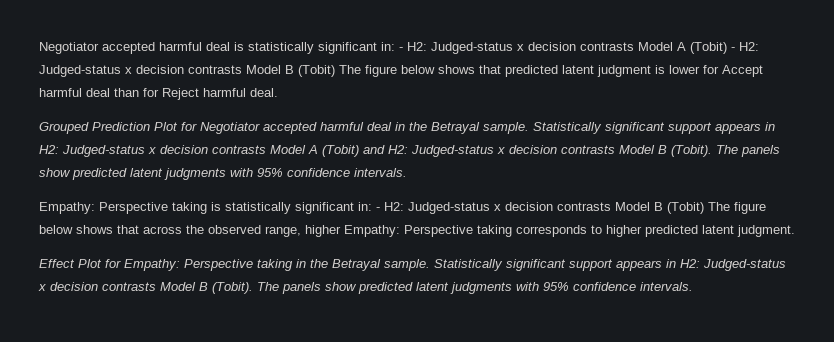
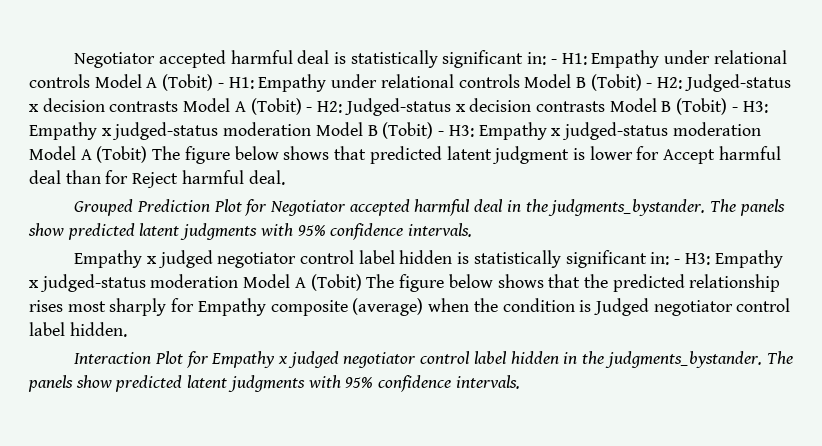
- Negotiator accepted harmful deal is statistically significant in: - H2: Judged-status x decision contrasts Model A (Tobit) - H2: Judged-status x decision contrasts Model B (Tobit) The figure below shows that predicted latent judgment is lower for Accept harmful deal than for Reject harmful deal.
+ Negotiator accepted harmful deal is statistically significant in: - H1: Empathy under relational controls Model A (Tobit) - H1: Empathy under relational controls Model B (Tobit) - H2: Judged-status x decision contrasts Model A (Tobit) - H2: Judged-status x decision contrasts Model B (Tobit) - H3: Empathy x judged-status moderation Model B (Tobit) - H3: Empathy x judged-status moderation Model A (Tobit) The figure below shows that predicted latent judgment is lower for Accept harmful deal than for Reject harmful deal.
- Grouped Prediction Plot for Negotiator accepted harmful deal in the Betrayal sample. Statistically significant support appears in H2: Judged-status x decision contrasts Model A (Tobit) and H2: Judged-status x decision contrasts Model B (Tobit).
+ Grouped Prediction Plot for Negotiator accepted harmful deal in the judgments_bystander.
- Empathy: Perspective taking is statistically significant in: - H2: Judged-status x decision contrasts Model B (Tobit) The figure below shows that across the observed range, higher Empathy: Perspective taking corresponds to higher predicted latent judgment.
- Effect Plot for Empathy: Perspective taking in the Betrayal sample. Statistically significant support appears in H2: Judged-status x decision contrasts Model B (Tobit).
+ Empathy x judged negotiator control label hidden is statistically significant in: - H3: Empathy x judged-status moderation Model A (Tobit) The figure below shows that the predicted relationship rises most sharply for Empathy composite (average) when the condition is Judged negotiator control label hidden.
+ Interaction Plot for Empathy x judged negotiator control label hidden in the judgments_bystander.

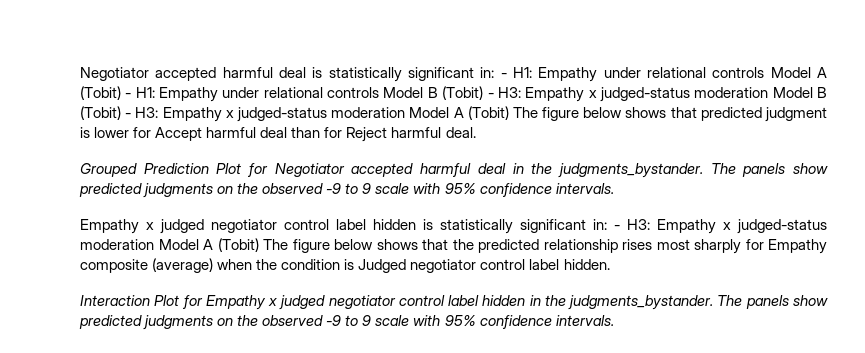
- Empathy under relational controls Model B (Tobit) - H2: Judged-status x decision contrasts Model A (Tobit) - H2: Judged-status x decision contrasts Model B (Tobit) - H3:
+ Empathy under relational controls Model B (Tobit) - H3:
- Empathy x judged-status moderation Model A (Tobit) The figure below shows that predicted latent judgment is lower for Accept harmful deal than for Reject harmful deal.
+ Empathy x judged-status moderation Model A (Tobit) The figure below shows that predicted judgment is lower for Accept harmful deal than for Reject harmful deal.
- Grouped Prediction Plot for Negotiator accepted harmful deal in the judgments_bystander. The panels show predicted latent judgments with 95% confidence intervals.
+ Grouped Prediction Plot for Negotiator accepted harmful deal in the judgments_bystander. The panels show predicted judgments on the observed -9 to 9 scale with 95% confidence intervals.
- Interaction Plot for Empathy x judged negotiator control label hidden in the judgments_bystander. The panels show predicted latent judgments with 95% confidence intervals.
+ Interaction Plot for Empathy x judged negotiator control label hidden in the judgments_bystander. The panels show predicted judgments on the observed -9 to 9 scale with 95% confidence intervals.

